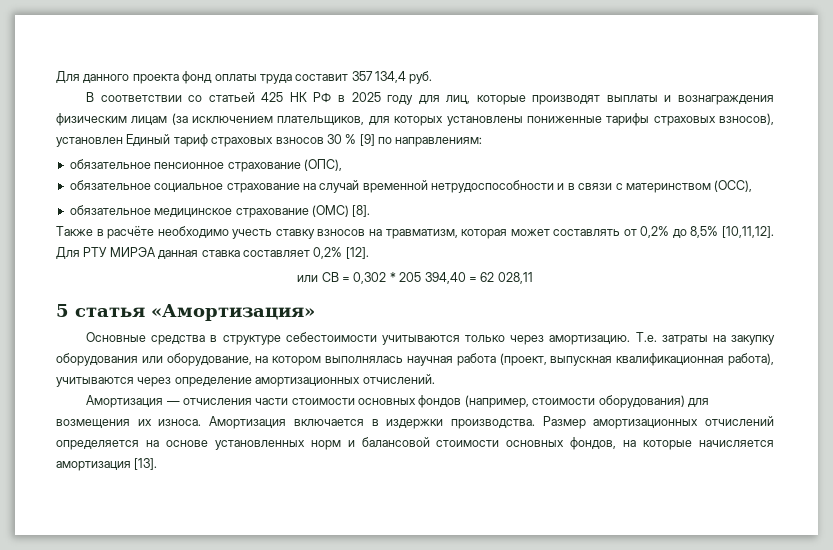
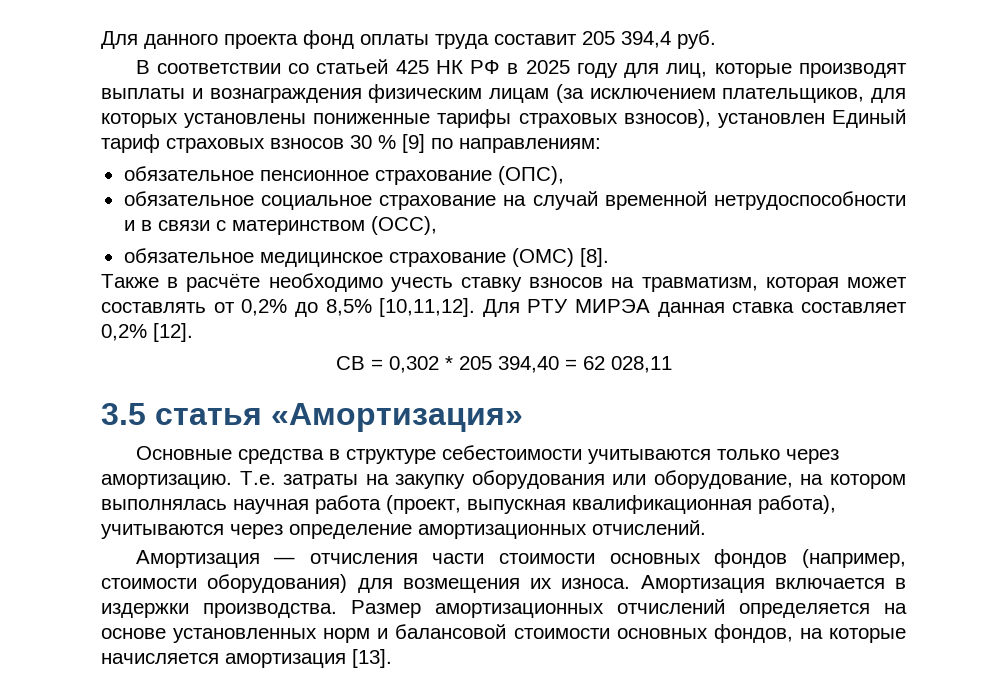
- Для данного проекта фонд оплаты труда составит 357 134,4 руб.
+ Для данного проекта фонд оплаты труда составит 205 394,4 руб.
- или СВ = 0,302 * 205 394,40 = 62 028,11
+ СВ = 0,302 * 205 394,40 = 62 028,11
- 5 статья «Амортизация»
+ 3.5 статья «Амортизация»

